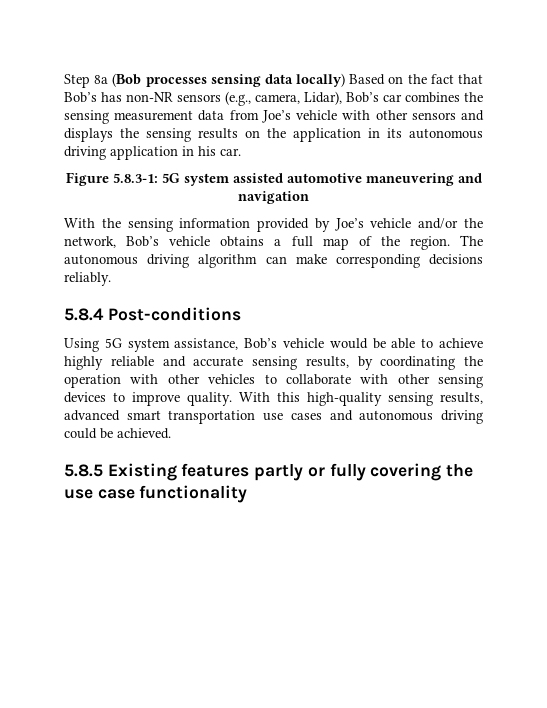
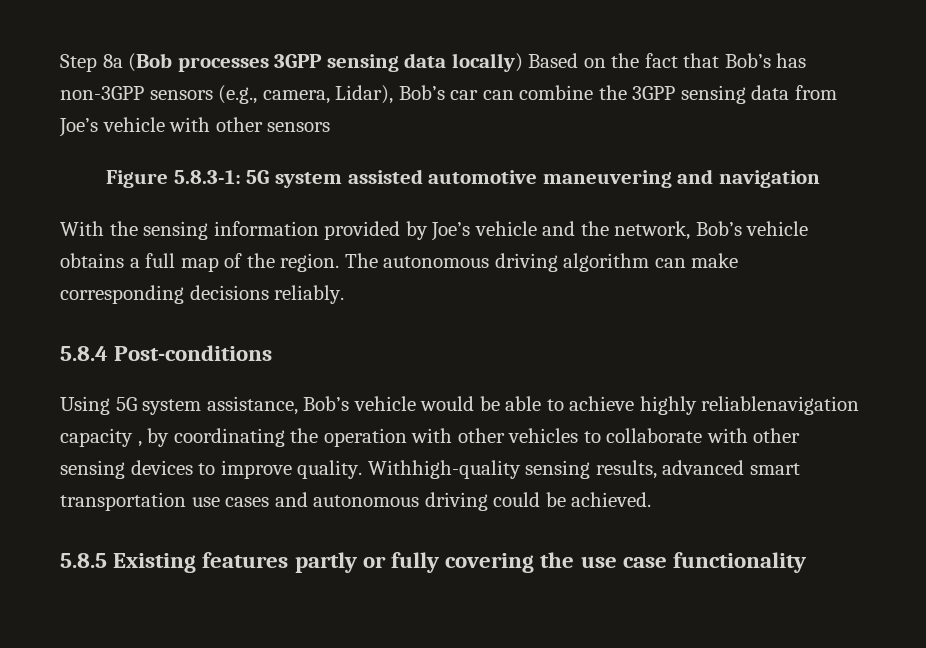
- Step 8a (Bob processes sensing data locally) Based on the fact that Bob’s has non-NR sensors (e.g., camera, Lidar), Bob’s car combines the sensing measurement data from Joe’s vehicle with other sensors and displays the sensing results on the application in its autonomous driving application in his car.
+ Step 8a (Bob processes 3GPP sensing data locally) Based on the fact that Bob’s has non-3GPP sensors (e.g., camera, Lidar), Bob’s car can combine the 3GPP sensing data from Joe’s vehicle with other sensors
- With the sensing information provided by Joe’s vehicle and/or the network, Bob’s vehicle obtains a full map of the region.
+ With the sensing information provided by Joe’s vehicle and the network, Bob’s vehicle obtains a full map of the region.
- Using 5G system assistance, Bob’s vehicle would be able to achieve highly reliable and accurate sensing results, by coordinating the operation with other vehicles to collaborate with other sensing devices to improve quality.
+ Using 5G system assistance, Bob’s vehicle would be able to achieve highly reliablenavigation capacity , by coordinating the operation with other vehicles to collaborate with other sensing devices to improve quality.
- With this high-quality sensing results, advanced smart transportation use cases and autonomous driving could be achieved.
+ Withhigh-quality sensing results, advanced smart transportation use cases and autonomous driving could be achieved.

